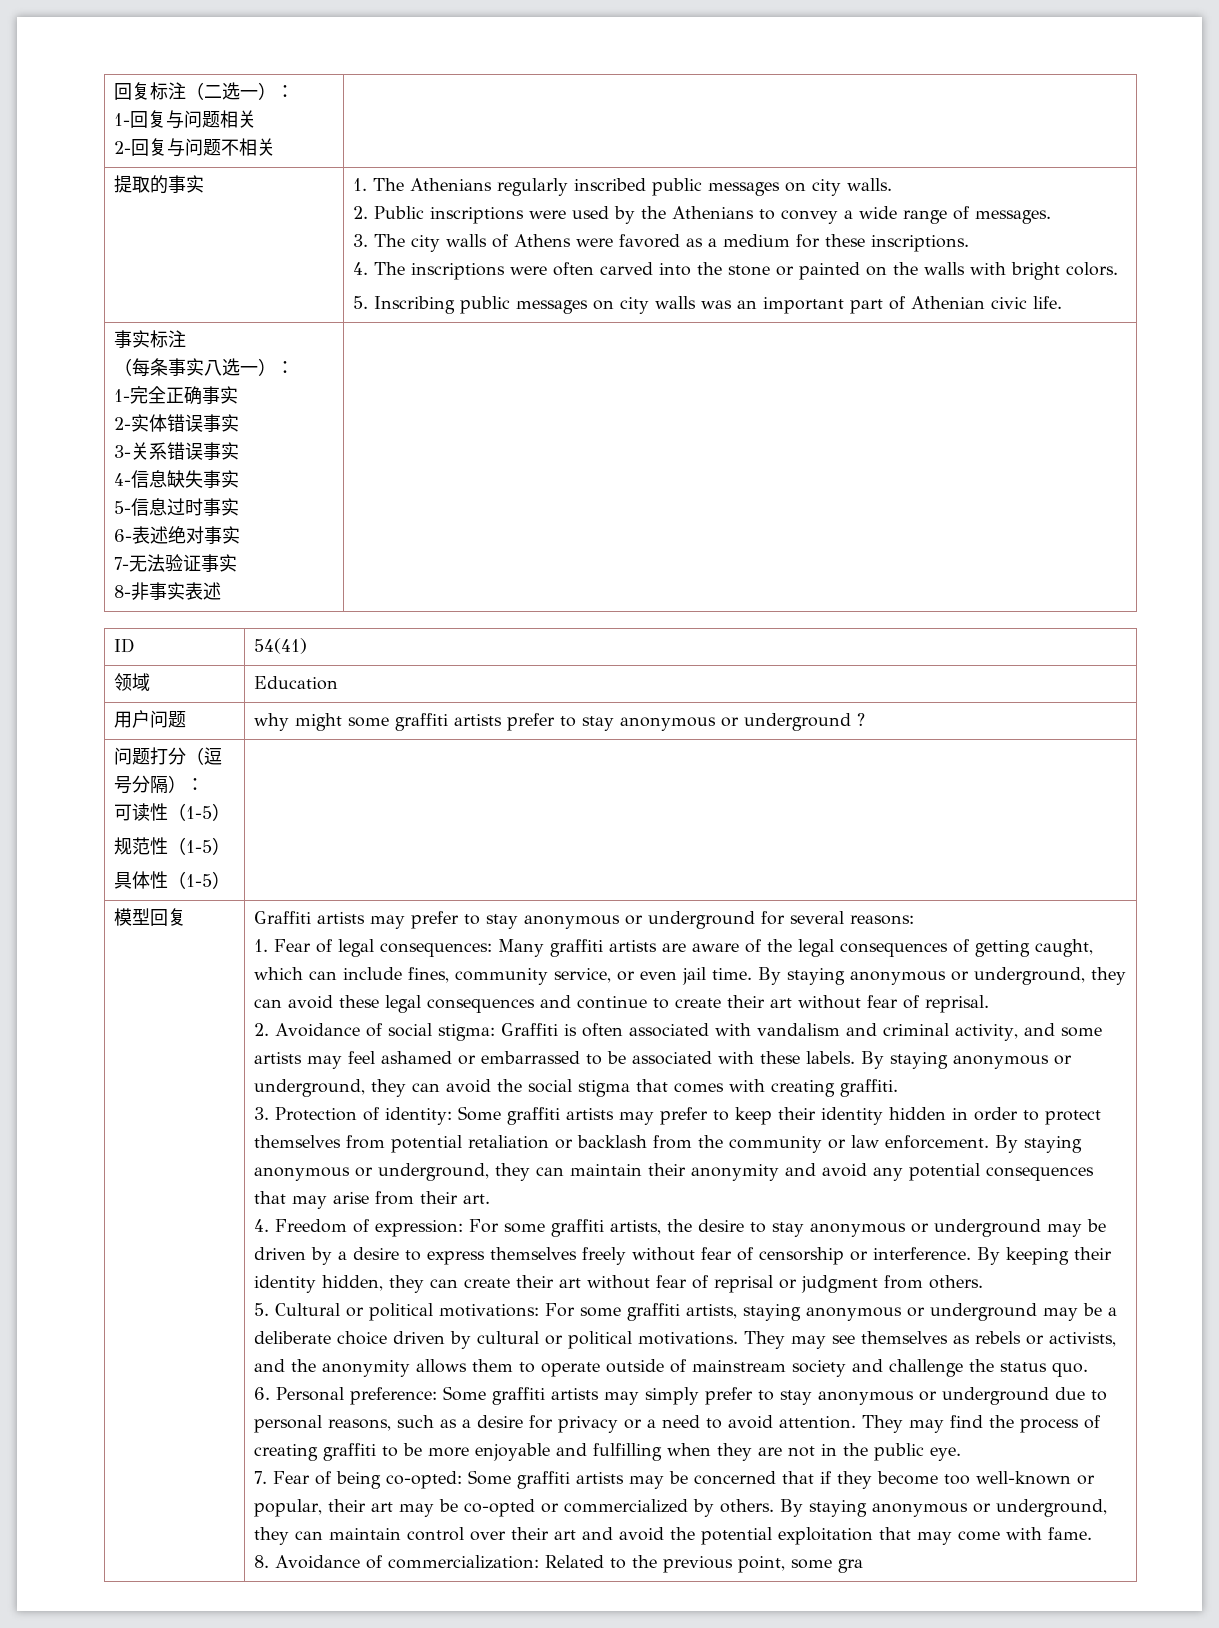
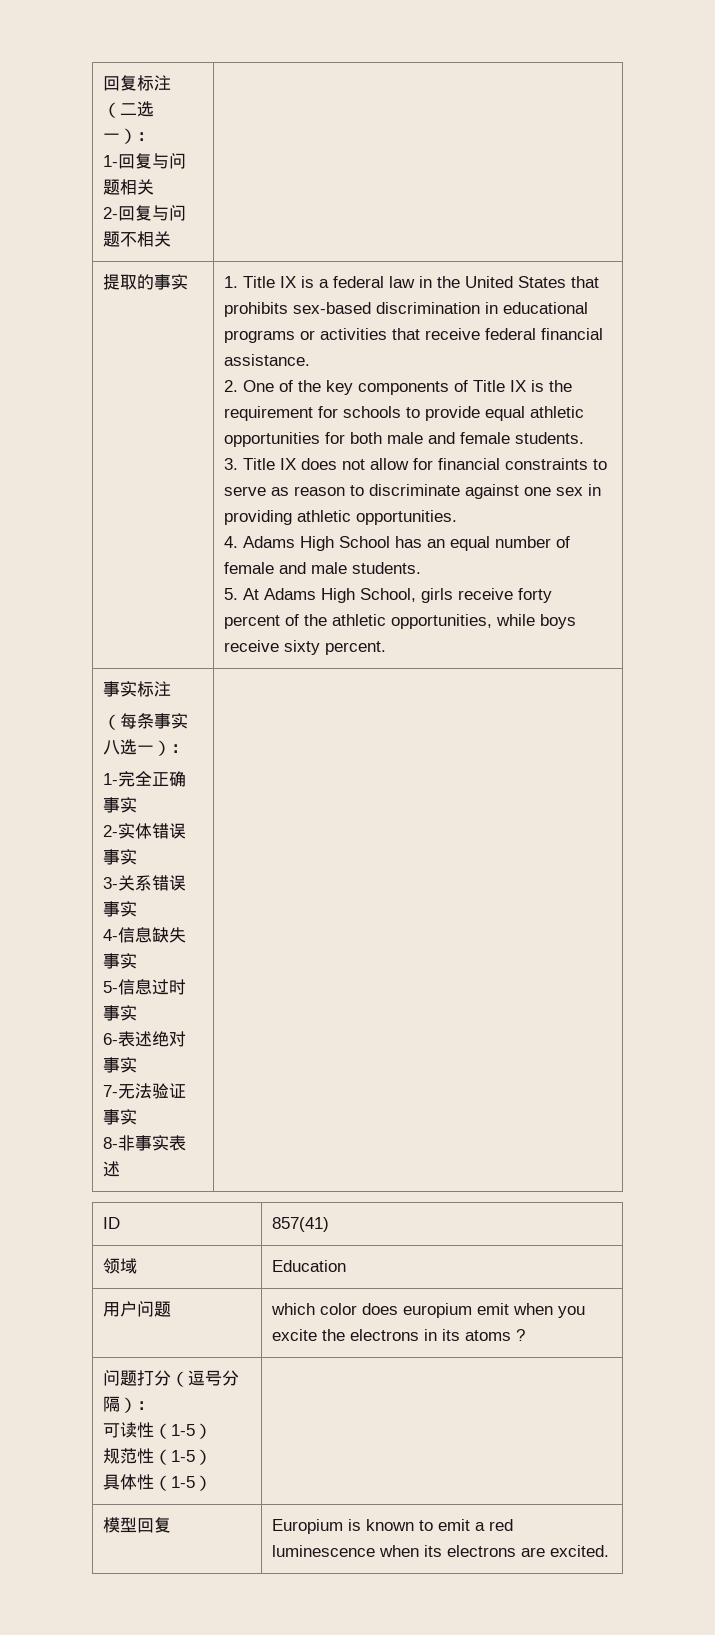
- 1. The Athenians regularly inscribed public messages on city walls.
- 2. Public inscriptions were used by the Athenians to convey a wide range of messages.
- 3. The city walls of Athens were favored as a medium for these inscriptions.
- 4. The inscriptions were often carved into the stone or painted on the walls with bright colors.
- 5. Inscribing public messages on city walls was an important part of Athenian civic life.
+ 1. Title IX is a federal law in the United States that prohibits sex-based discrimination in educational programs or activities that receive federal financial assistance.
+ 2. One of the key components of Title IX is the requirement for schools to provide equal athletic opportunities for both male and female students.
+ 3. Title IX does not allow for financial constraints to serve as reason to discriminate against one sex in providing athletic opportunities.
+ 4. Adams High School has an equal number of female and male students.
+ 5. At Adams High School, girls receive forty percent of the athletic opportunities, while boys receive sixty percent.
- ID | 54(41)
+ ID | 857(41)
- 用户问题 | why might some graffiti artists prefer to stay anonymous or underground ?
+ 用户问题 | which color does europium emit when you excite the electrons in its atoms ?
- Graffiti artists may prefer to stay anonymous or underground for several reasons:
- 1. Fear of legal consequences: Many graffiti artists are aware of the legal consequences of getting caught, which can include fines, community service, or even jail time. By staying anonymous or underground, they can avoid these legal consequences and continue to create their art without fear of reprisal.
- 2. Avoidance of social stigma: Graffiti is often associated with vandalism and criminal activity, and some artists may feel ashamed or embarrassed to be associated with these labels. By staying anonymous or underground, they can avoid the social stigma that comes with creating graffiti.
- 3. Protection of identity: Some graffiti artists may prefer to keep their identity hidden in order to protect themselves from potential retaliation or backlash from the community or law enforcement. By staying anonymous or underground, they can maintain their anonymity and avoid any potential consequences that may arise from their art.
- 4. Freedom of expression: For some graffiti artists, the desire to stay anonymous or underground may be driven by a desire to express themselves freely without fear of censorship or interference. By keeping their identity hidden, they can create their art without fear of reprisal or judgment from others.
- 5. Cultural or political motivations: For some graffiti artists, staying anonymous or underground may be a deliberate choice driven by cultural or political motivations. They may see themselves as rebels or activists, and the anonymity allows them to operate outside of mainstream society and challenge the status quo.
- 6. Personal preference: Some graffiti artists may simply prefer to stay anonymous or underground due to personal reasons, such as a desire for privacy or a need to avoid attention. They may find the process of creating graffiti to be more enjoyable and fulfilling when they are not in the public eye.
- 7. Fear of being co-opted: Some graffiti artists may be concerned that if they become too well-known or popular, their art may be co-opted or commercialized by others. By staying anonymous or underground, they can maintain control over their art and avoid the potential exploitation that may come with fame.
- 8. Avoidance of commercialization: Related to the previous point, some gra
+ Europium is known to emit a red luminescence when its electrons are excited.

